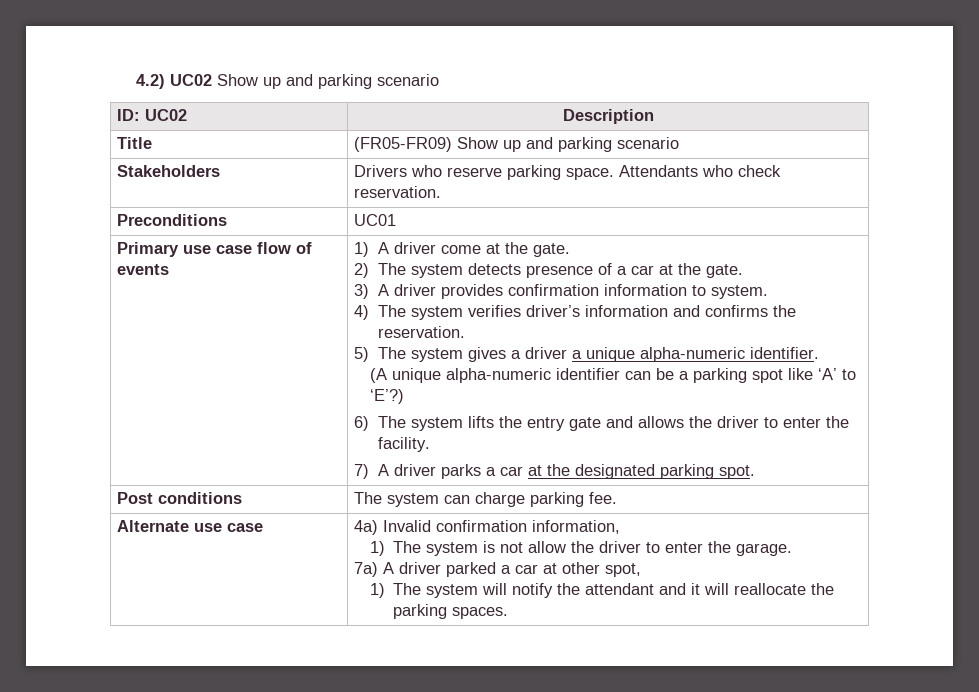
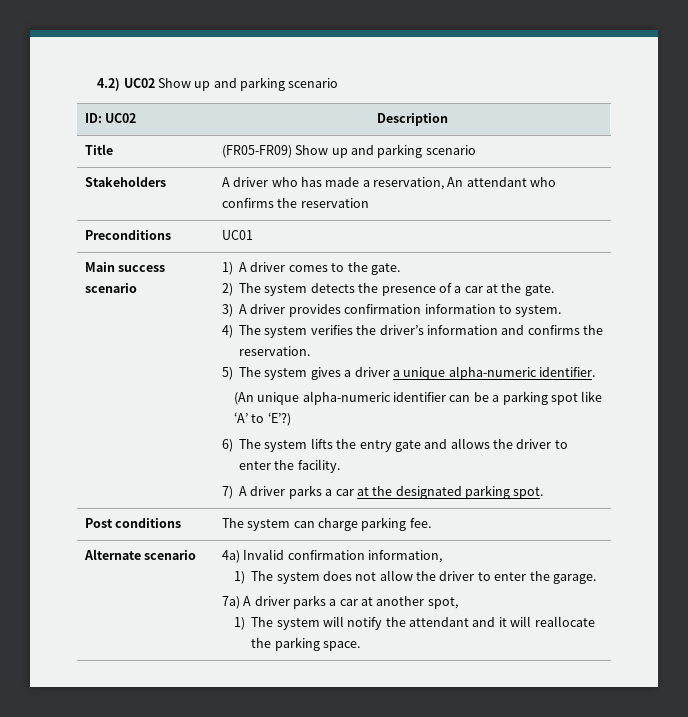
- Stakeholders | Drivers who reserve parking space. Attendants who check reservation.
+ Stakeholders | A driver who has made a reservation, An attendant who confirms the reservation
  Preconditions | UC01
- Primary use case flow of events
+ Main success scenario
- 1) A driver come at the gate.
+ 1) A driver comes to the gate.
- 2) The system detects presence of a car at the gate.
+ 2) The system detects the presence of a car at the gate.
- 4) The system verifies driver’s information and confirms the reservation.
+ 4) The system verifies the driver’s information and confirms the reservation.
- (A unique alpha-numeric identifier can be a parking spot like ‘A’ to ‘E’?)
+ (An unique alpha-numeric identifier can be a parking spot like ‘A’ to ‘E’?)
- Alternate use case
+ Alternate scenario
- 1) The system is not allow the driver to enter the garage.
+ 1) The system does not allow the driver to enter the garage.
- 7a) A driver parked a car at other spot,
+ 7a) A driver parks a car at another spot,
- 1) The system will notify the attendant and it will reallocate the parking spaces.
+ 1) The system will notify the attendant and it will reallocate the parking space.

